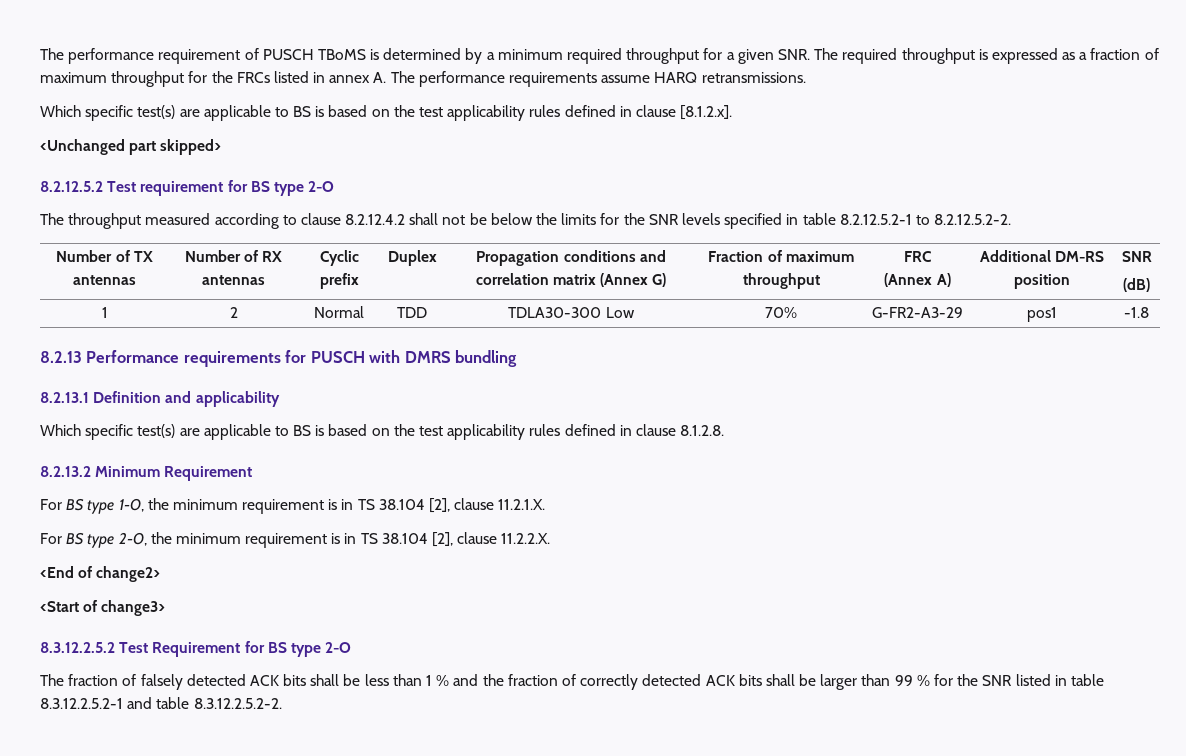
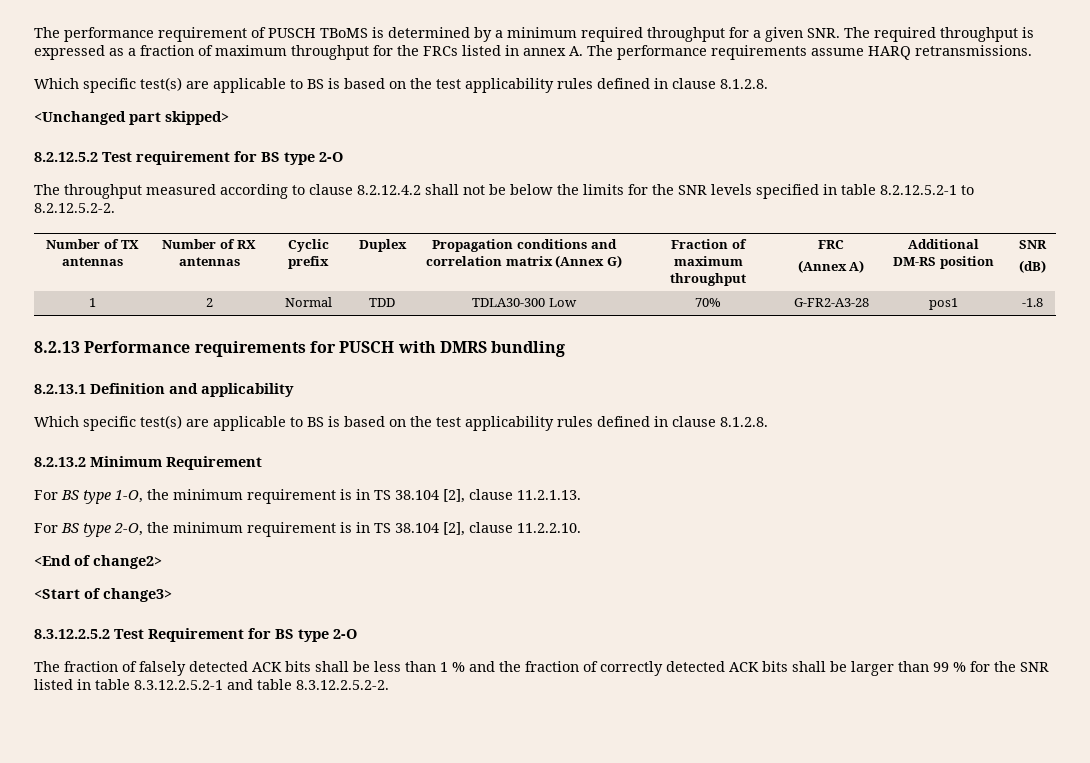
  The performance requirement of PUSCH TBoMS is determined by a minimum required throughput for a given SNR. The required throughput is expressed as a fraction of maximum throughput for the FRCs listed in annex A. The performance requirements assume HARQ retransmissions.
- Which specific test(s) are applicable to BS is based on the test applicability rules defined in clause [8.1.2.x].
+ Which specific test(s) are applicable to BS is based on the test applicability rules defined in clause 8.1.2.8.
- 1 | 2 | Normal | TDD | TDLA30-300 Low | 70% | G-FR2-A3-29 | pos1 | -1.8
+ 1 | 2 | Normal | TDD | TDLA30-300 Low | 70% | G-FR2-A3-28 | pos1 | -1.8
- For BS type 1-O, the minimum requirement is in TS 38.104 [2], clause 11.2.1.X.
+ For BS type 1-O, the minimum requirement is in TS 38.104 [2], clause 11.2.1.13.
- For BS type 2-O, the minimum requirement is in TS 38.104 [2], clause 11.2.2.X.
+ For BS type 2-O, the minimum requirement is in TS 38.104 [2], clause 11.2.2.10.

